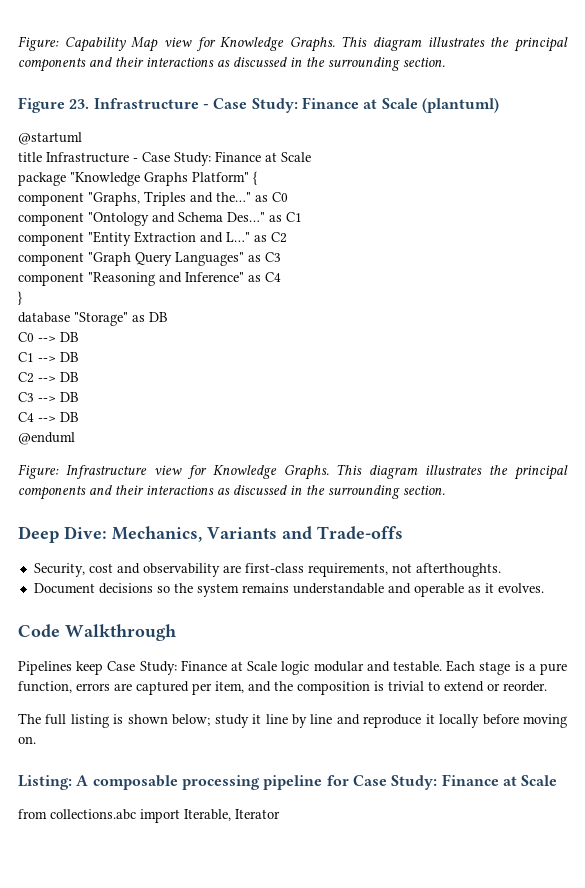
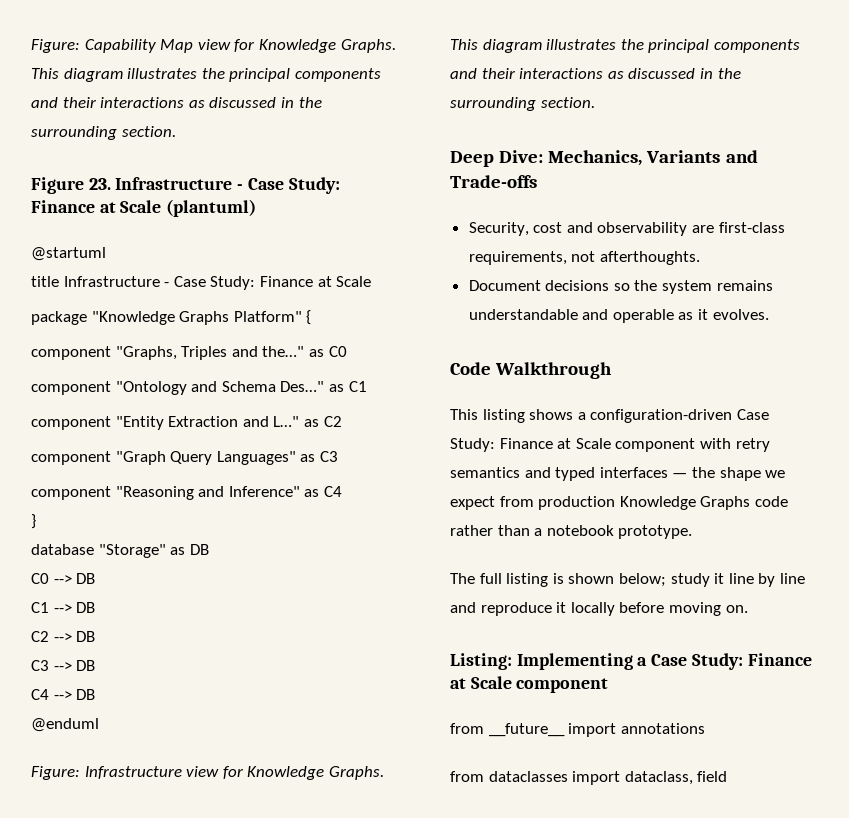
- Pipelines keep Case Study: Finance at Scale logic modular and testable. Each stage is a pure function, errors are captured per item, and the composition is trivial to extend or reorder.
+ This listing shows a configuration-driven Case Study: Finance at Scale component with retry semantics and typed interfaces — the shape we expect from production Knowledge Graphs code rather than a notebook prototype.
- Listing: A composable processing pipeline for Case Study: Finance at Scale
- from collections.abc import Iterable, Iterator
+ Listing: Implementing a Case Study: Finance at Scale component
+ from __future__ import annotations
+ from dataclasses import dataclass, field

